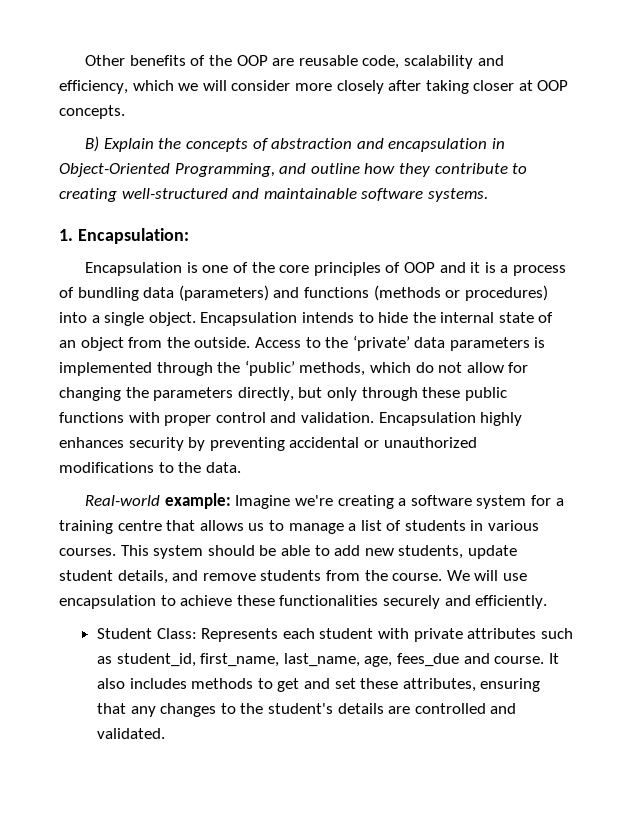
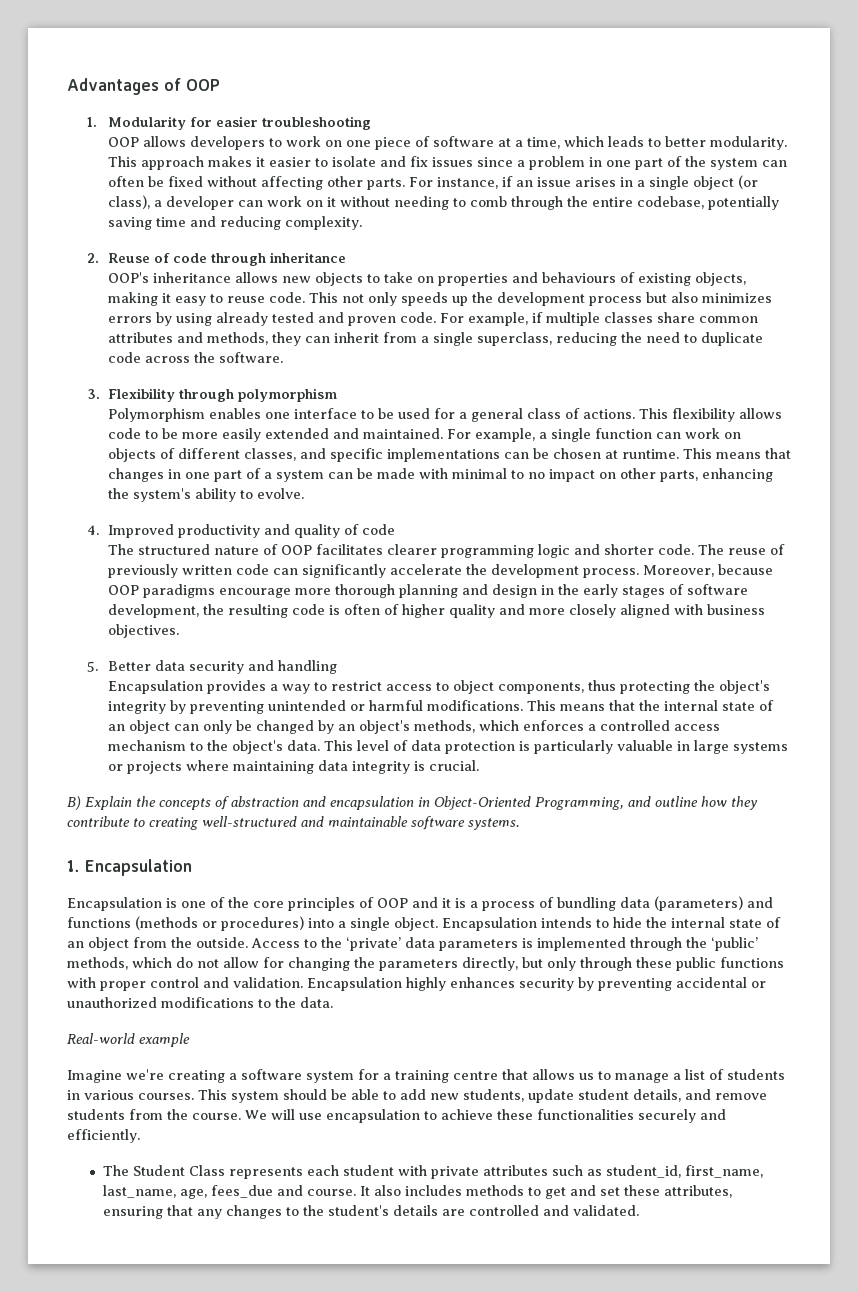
- Other benefits of the OOP are reusable code, scalability and efficiency, which we will consider more closely after taking closer at OOP concepts.
+ Advantages of OOP
+ 1. Modularity for easier troubleshooting
+ OOP allows developers to work on one piece of software at a time, which leads to better modularity. This approach makes it easier to isolate and fix issues since a problem in one part of the system can often be fixed without affecting other parts. For instance, if an issue arises in a single object (or class), a developer can work on it without needing to comb through the entire codebase, potentially saving time and reducing complexity.
+ 2. Reuse of code through inheritance
+ OOP's inheritance allows new objects to take on properties and behaviours of existing objects, making it easy to reuse code. This not only speeds up the development process but also minimizes errors by using already tested and proven code. For example, if multiple classes share common attributes and methods, they can inherit from a single superclass, reducing the need to duplicate code across the software.
+ 3. Flexibility through polymorphism
+ Polymorphism enables one interface to be used for a general class of actions. This flexibility allows code to be more easily extended and maintained. For example, a single function can work on objects of different classes, and specific implementations can be chosen at runtime. This means that changes in one part of a system can be made with minimal to no impact on other parts, enhancing the system's ability to evolve.
+ 4. Improved productivity and quality of code
+ The structured nature of OOP facilitates clearer programming logic and shorter code. The reuse of previously written code can significantly accelerate the development process. Moreover, because OOP paradigms encourage more thorough planning and design in the early stages of software development, the resulting code is often of higher quality and more closely aligned with business objectives.
+ 5. Better data security and handling
+ Encapsulation provides a way to restrict access to object components, thus protecting the object's integrity by preventing unintended or harmful modifications. This means that the internal state of an object can only be changed by an object's methods, which enforces a controlled access mechanism to the object's data. This level of data protection is particularly valuable in large systems or projects where maintaining data integrity is crucial.
- 1. Encapsulation:
+ 1. Encapsulation
- Real-world example: Imagine we're creating a software system for a training centre that allows us to manage a list of students in various courses.
+ Real-world example
+ Imagine we're creating a software system for a training centre that allows us to manage a list of students in various courses.
- Student Class: Represents each student with private attributes such as student_id, first_name, last_name, age, fees_due and course.
+ The Student Class represents each student with private attributes such as student_id, first_name, last_name, age, fees_due and course.

